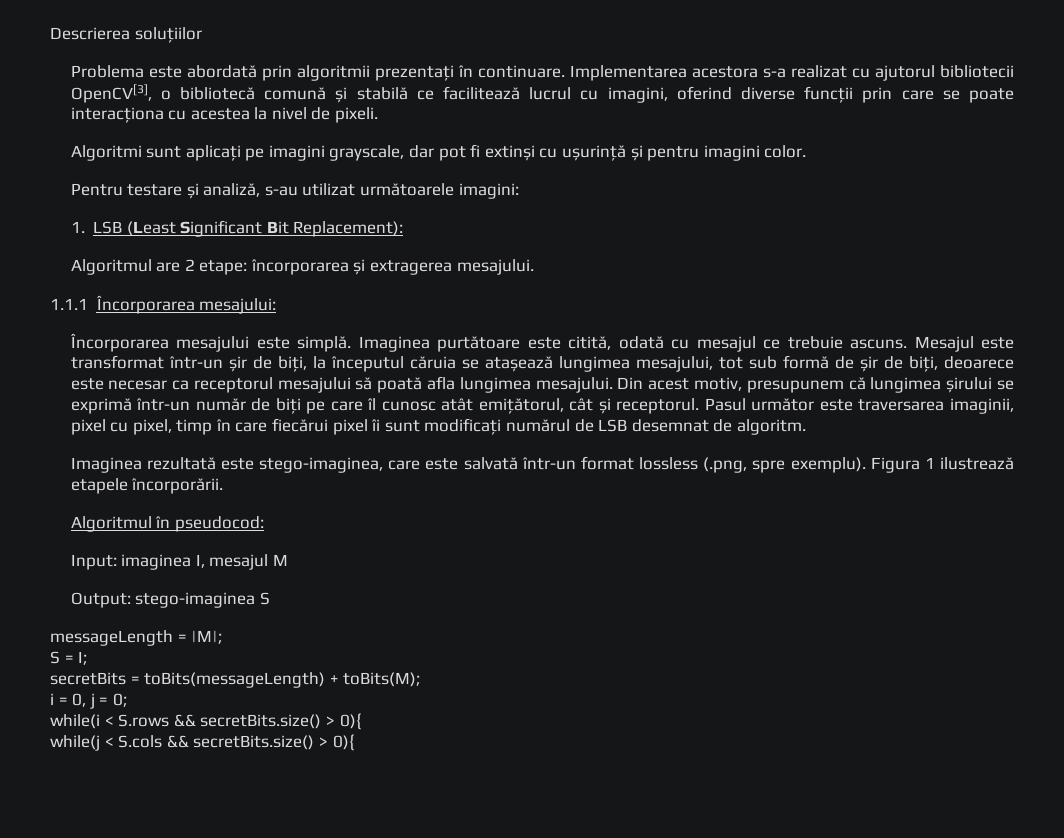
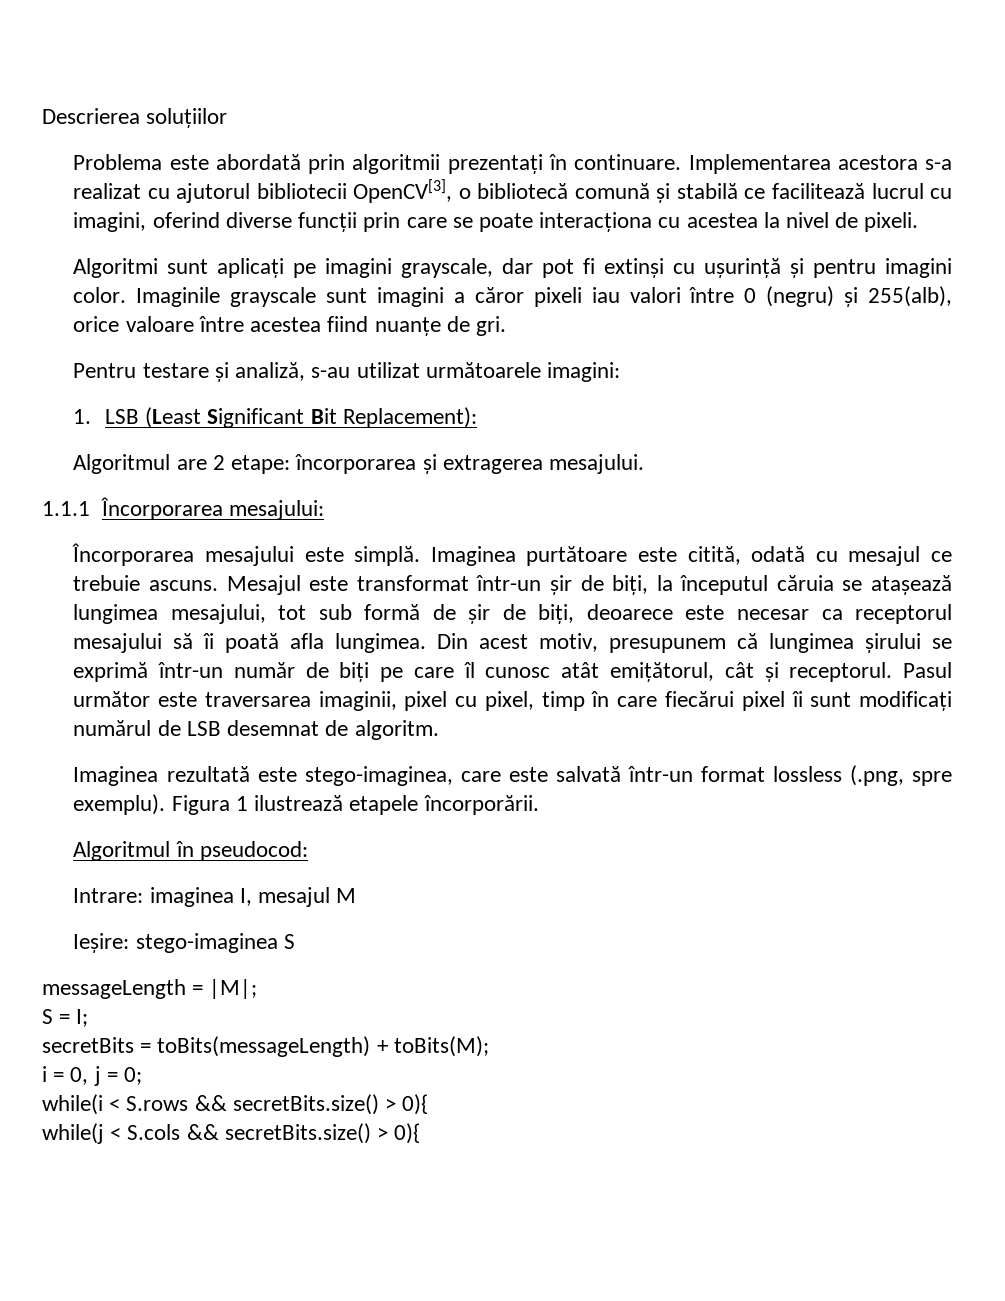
+ Imaginile grayscale sunt imagini a căror pixeli iau valori între 0 (negru) și 255(alb), orice valoare între acestea fiind nuanțe de gri.
- Mesajul este transformat într-un șir de biți, la începutul căruia se atașează lungimea mesajului, tot sub formă de șir de biți, deoarece este necesar ca receptorul mesajului să poată afla lungimea mesajului.
+ Mesajul este transformat într-un șir de biți, la începutul căruia se atașează lungimea mesajului, tot sub formă de șir de biți, deoarece este necesar ca receptorul mesajului să îi poată afla lungimea.
- Input: imaginea I, mesajul M
+ Intrare: imaginea I, mesajul M
- Output: stego-imaginea S
+ Ieșire: stego-imaginea S

